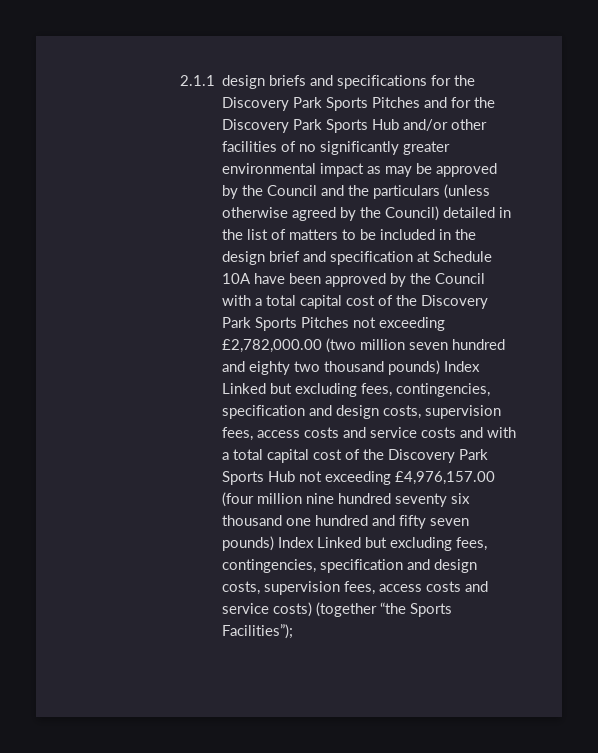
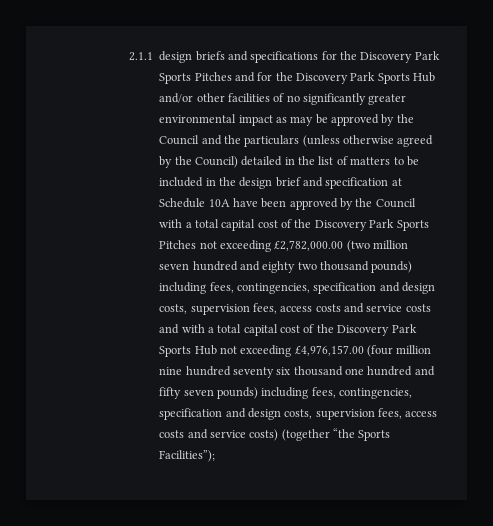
- 2.1.1 design briefs and specifications for the Discovery Park Sports Pitches and for the Discovery Park Sports Hub and/or other facilities of no significantly greater environmental impact as may be approved by the Council and the particulars (unless otherwise agreed by the Council) detailed in the list of matters to be included in the design brief and specification at Schedule 10A have been approved by the Council with a total capital cost of the Discovery Park Sports Pitches not exceeding £2,782,000.00 (two million seven hundred and eighty two thousand pounds) Index Linked but excluding fees, contingencies, specification and design costs, supervision fees, access costs and service costs and with a total capital cost of the Discovery Park Sports Hub not exceeding £4,976,157.00 (four million nine hundred seventy six thousand one hundred and fifty seven pounds) Index Linked but excluding fees, contingencies, specification and design costs, supervision fees, access costs and service costs) (together “the Sports Facilities”);
+ 2.1.1 design briefs and specifications for the Discovery Park Sports Pitches and for the Discovery Park Sports Hub and/or other facilities of no significantly greater environmental impact as may be approved by the Council and the particulars (unless otherwise agreed by the Council) detailed in the list of matters to be included in the design brief and specification at Schedule 10A have been approved by the Council with a total capital cost of the Discovery Park Sports Pitches not exceeding £2,782,000.00 (two million seven hundred and eighty two thousand pounds) including fees, contingencies, specification and design costs, supervision fees, access costs and service costs and with a total capital cost of the Discovery Park Sports Hub not exceeding £4,976,157.00 (four million nine hundred seventy six thousand one hundred and fifty seven pounds) including fees, contingencies, specification and design costs, supervision fees, access costs and service costs) (together “the Sports Facilities”);

